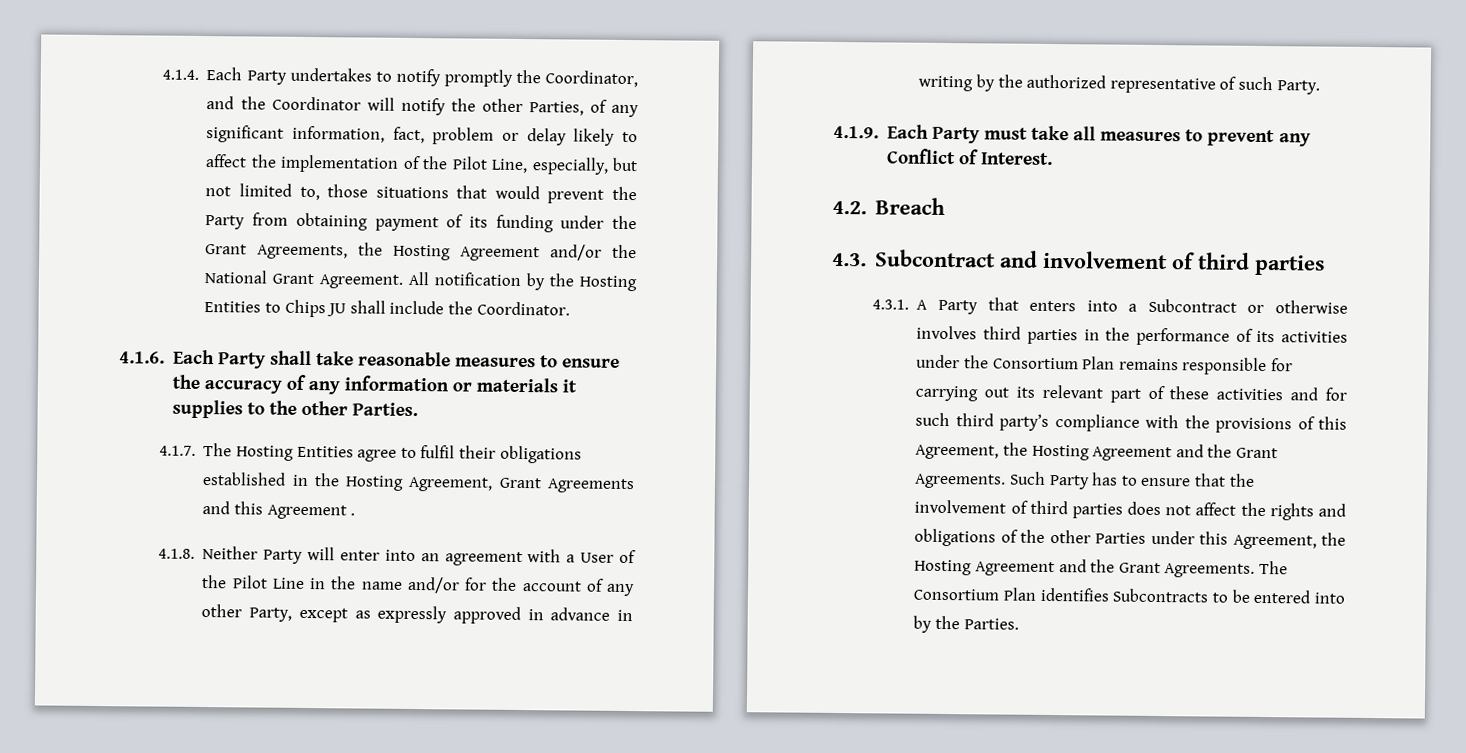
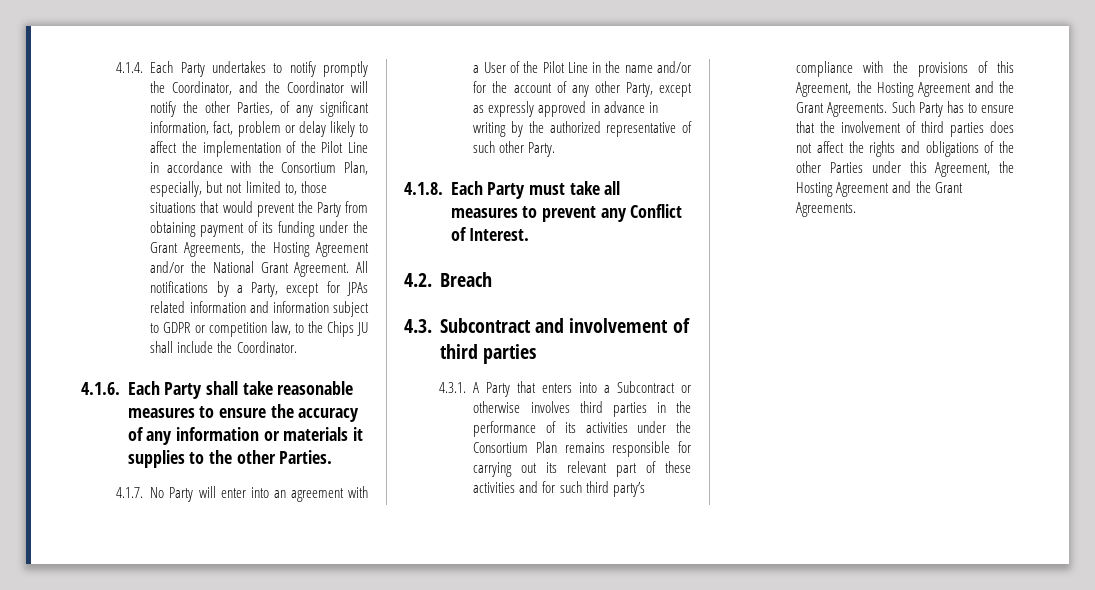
- 4.1.4. Each Party undertakes to notify promptly the Coordinator, and the Coordinator will notify the other Parties, of any significant information, fact, problem or delay likely to affect the implementation of the Pilot Line, especially, but not limited to, those situations that would prevent the Party from obtaining payment of its funding under the Grant Agreements, the Hosting Agreement and/or the National Grant Agreement.
+ 4.1.4. Each Party undertakes to notify promptly the Coordinator, and the Coordinator will notify the other Parties, of any significant information, fact, problem or delay likely to affect the implementation of the Pilot Line in accordance with the Consortium Plan, especially, but not limited to, those situations that would prevent the Party from obtaining payment of its funding under the Grant Agreements, the Hosting Agreement and/or the National Grant Agreement.
- All notification by the Hosting Entities to Chips JU shall include the Coordinator.
+ All notifications by a Party, except for JPAs related information and information subject to GDPR or competition law, to the Chips JU shall include the Coordinator.
- 4.1.7. The Hosting Entities agree to fulfil their obligations established in the Hosting Agreement, Grant Agreements and this Agreement .
- 4.1.8. Neither Party will enter into an agreement with a User of the Pilot Line in the name and/or for the account of any other Party, except as expressly approved in advance in writing by the authorized representative of such Party.
+ 4.1.7. No Party will enter into an agreement with a User of the Pilot Line in the name and/or for the account of any other Party, except as expressly approved in advance in writing by the authorized representative of such other Party.
- 4.1.9. Each Party must take all measures to prevent any Conflict of Interest.
+ 4.1.8. Each Party must take all measures to prevent any Conflict of Interest.
- The Consortium Plan identifies Subcontracts to be entered into by the Parties.

